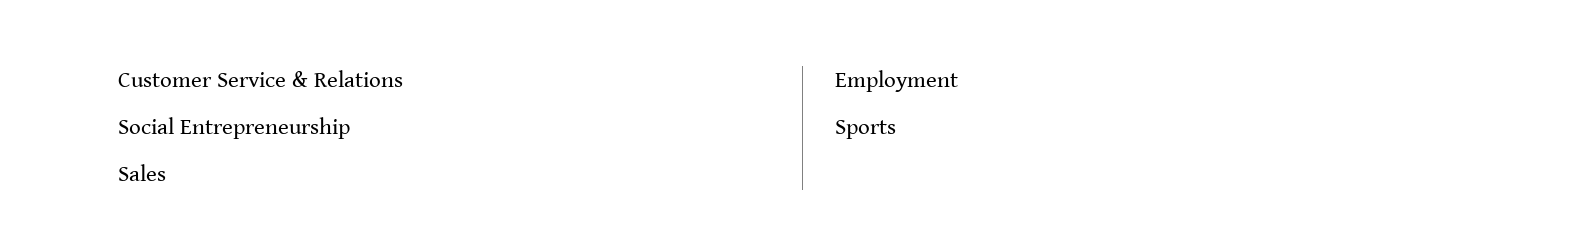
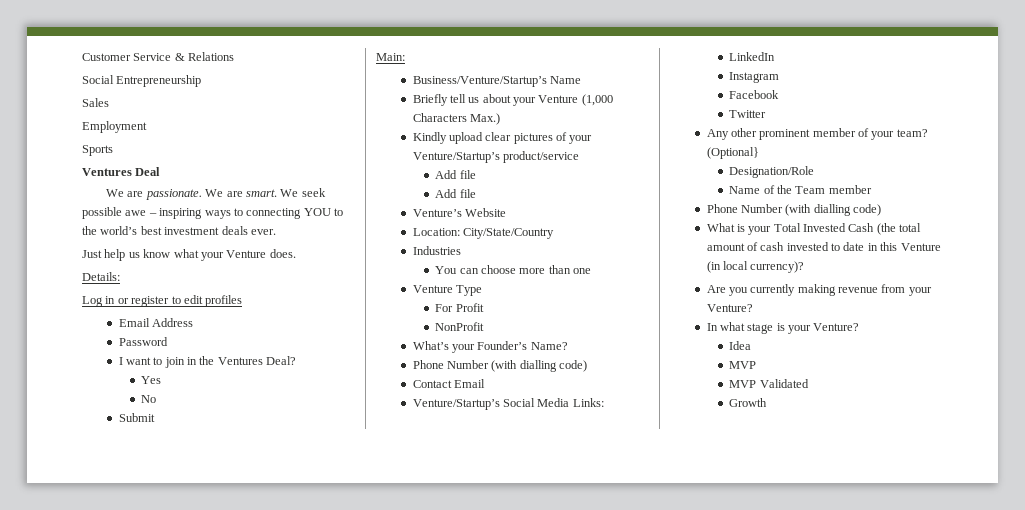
+ Ventures Deal
+ We are passionate. We are smart. We seek possible awe – inspiring ways to connecting YOU to the world’s best investment deals ever.
+ Just help us know what your Venture does.
+ Details:
+ Log in or register to edit profiles
+ Email Address
+ Password
+ I want to join in the Ventures Deal?
+ Yes
+ No
+ Submit
+ Main:
+ Business/Venture/Startup’s Name
+ Briefly tell us about your Venture (1,000 Characters Max.)
+ Kindly upload clear pictures of your Venture/Startup’s product/service
+ Add file
+ Add file
+ Venture’s Website
+ Location: City/State/Country
+ Industries
+ You can choose more than one
+ Venture Type
+ For Profit
+ NonProfit
+ What’s your Founder’s Name?
+ Phone Number (with dialling code)
+ Contact Email
+ Venture/Startup’s Social Media Links:
+ LinkedIn
+ Instagram
+ Facebook
+ Twitter
+ Any other prominent member of your team? (Optional}
+ Designation/Role
+ Name of the Team member
+ Phone Number (with dialling code)
+ What is your Total Invested Cash (the total amount of cash invested to date in this Venture (in local currency)?
+ Are you currently making revenue from your Venture?
+ In what stage is your Venture?
+ Idea
+ MVP
+ MVP Validated
+ Growth

